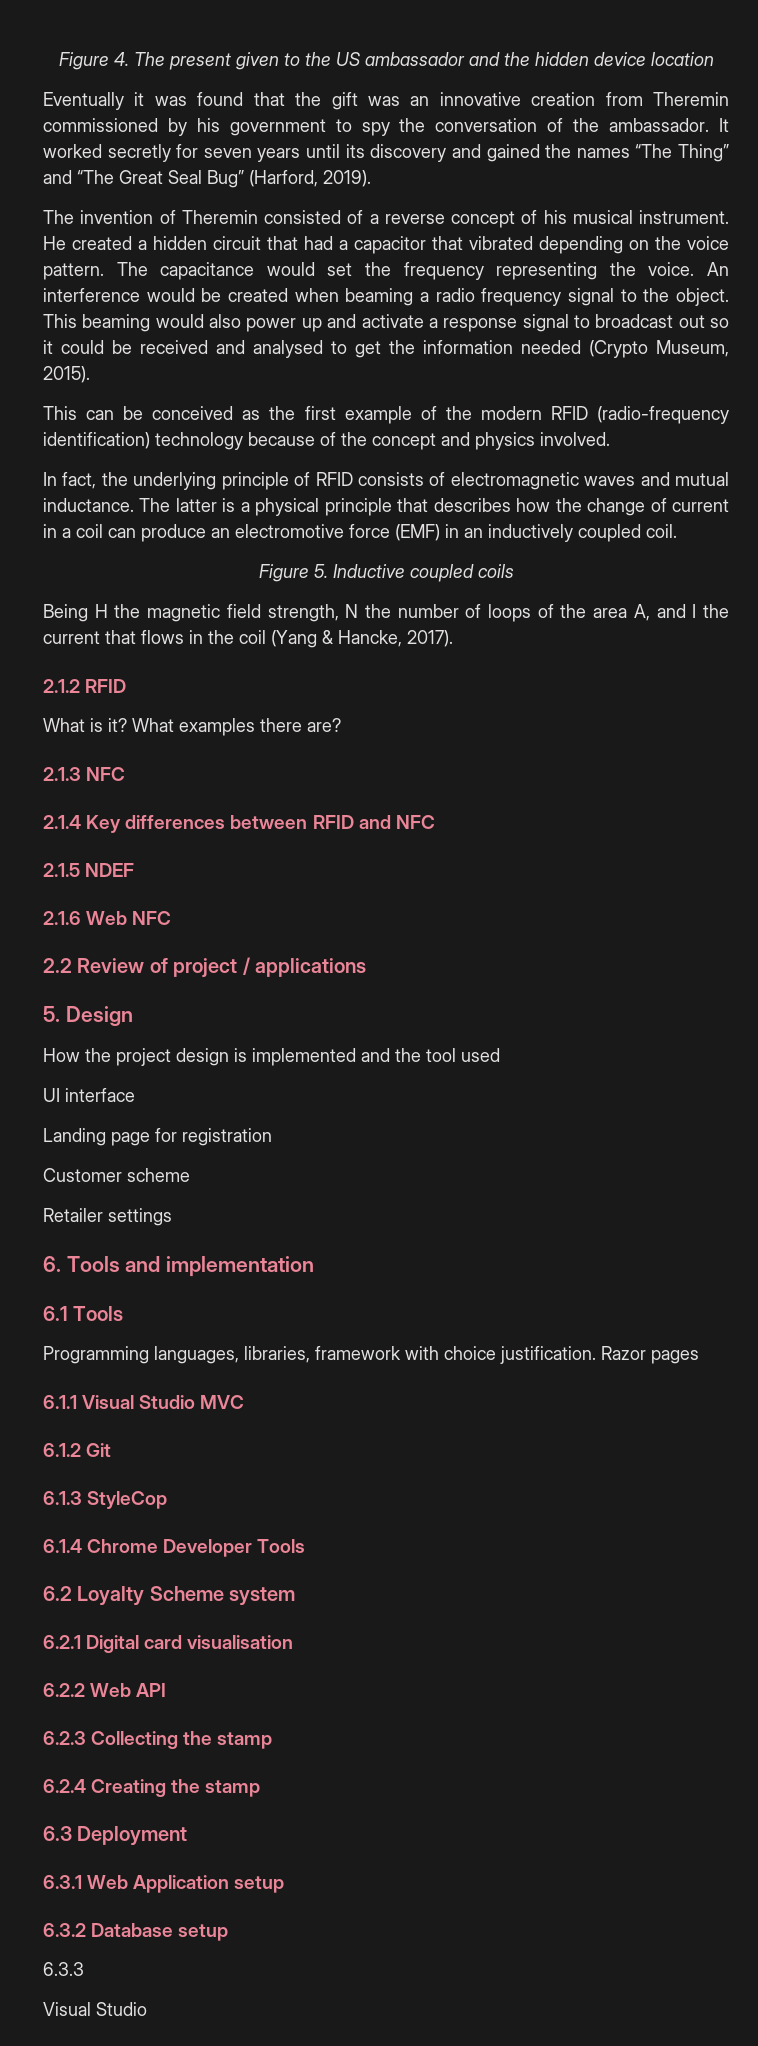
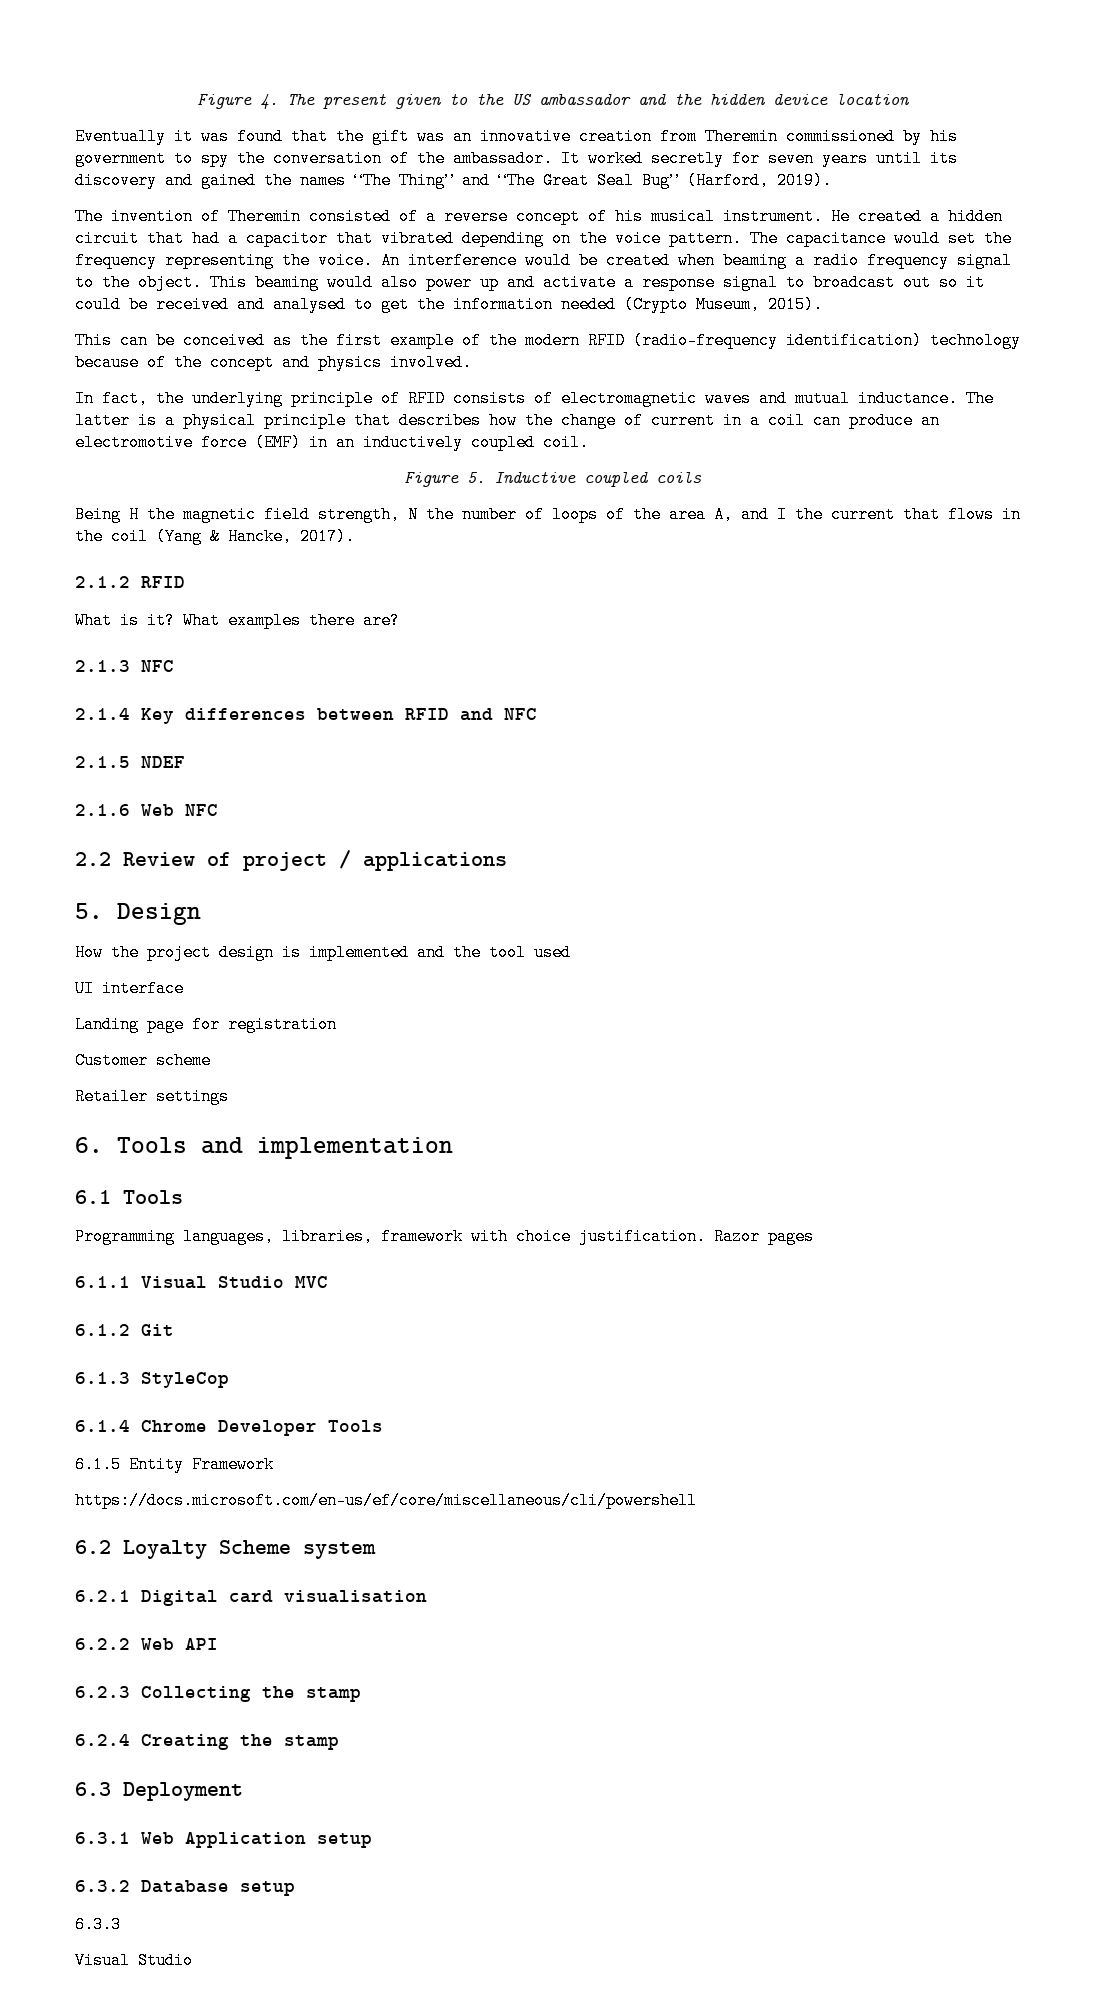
+ 6.1.5 Entity Framework
+ https://docs.microsoft.com/en-us/ef/core/miscellaneous/cli/powershell

